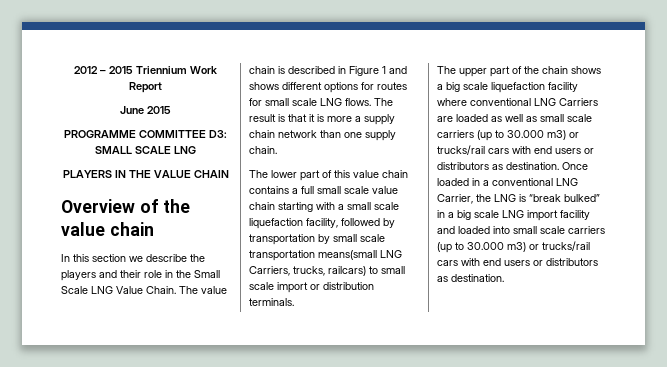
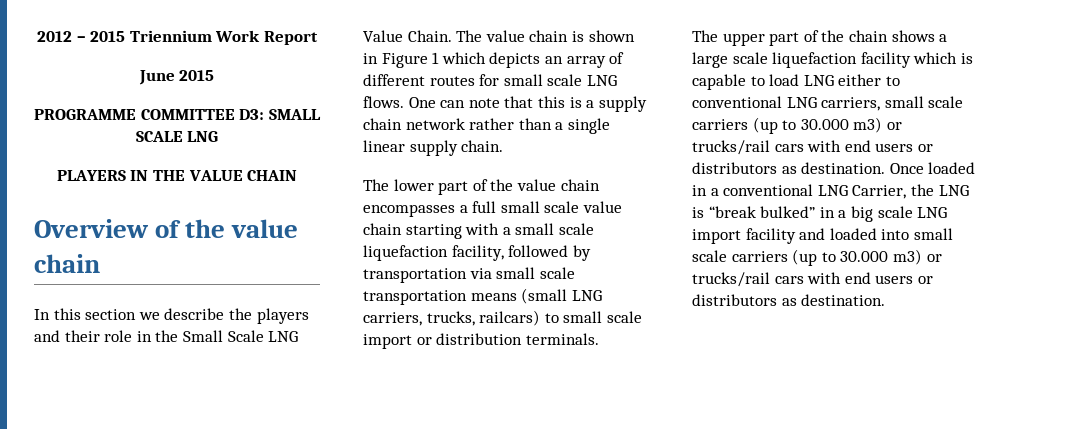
- The value chain is described in Figure 1 and shows different options for routes for small scale LNG flows.
+ The value chain is shown in Figure 1 which depicts an array of different routes for small scale LNG flows.
- The result is that it is more a supply chain network than one supply chain.
+ One can note that this is a supply chain network rather than a single linear supply chain.
- The lower part of this value chain contains a full small scale value chain starting with a small scale liquefaction facility, followed by transportation by small scale transportation means(small LNG Carriers, trucks, railcars) to small scale import or distribution terminals.
+ The lower part of the value chain encompasses a full small scale value chain starting with a small scale liquefaction facility, followed by transportation via small scale transportation means (small LNG carriers, trucks, railcars) to small scale import or distribution terminals.
- The upper part of the chain shows a big scale liquefaction facility where conventional LNG Carriers are loaded as well as small scale carriers (up to 30.000 m3) or trucks/rail cars with end users or distributors as destination.
+ The upper part of the chain shows a large scale liquefaction facility which is capable to load LNG either to conventional LNG carriers, small scale carriers (up to 30.000 m3) or trucks/rail cars with end users or distributors as destination.

